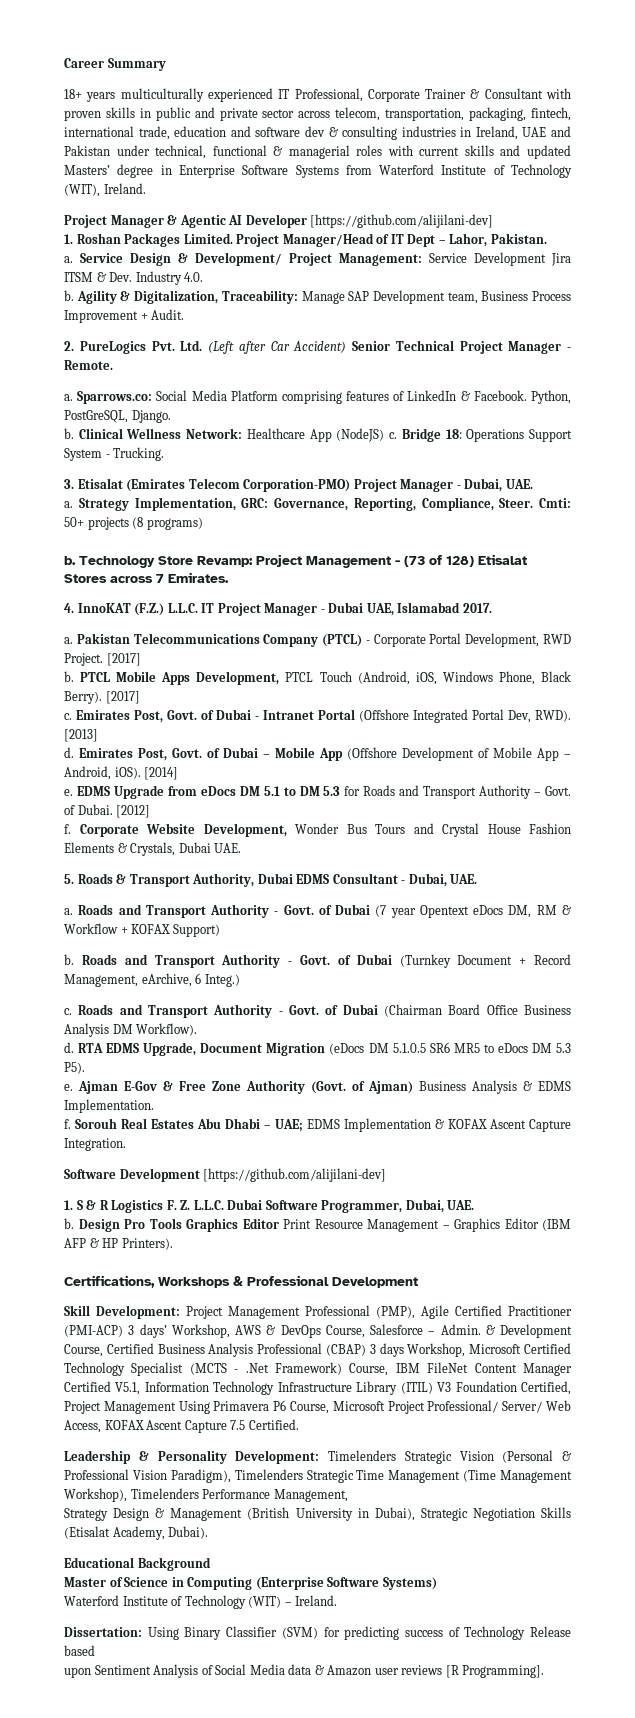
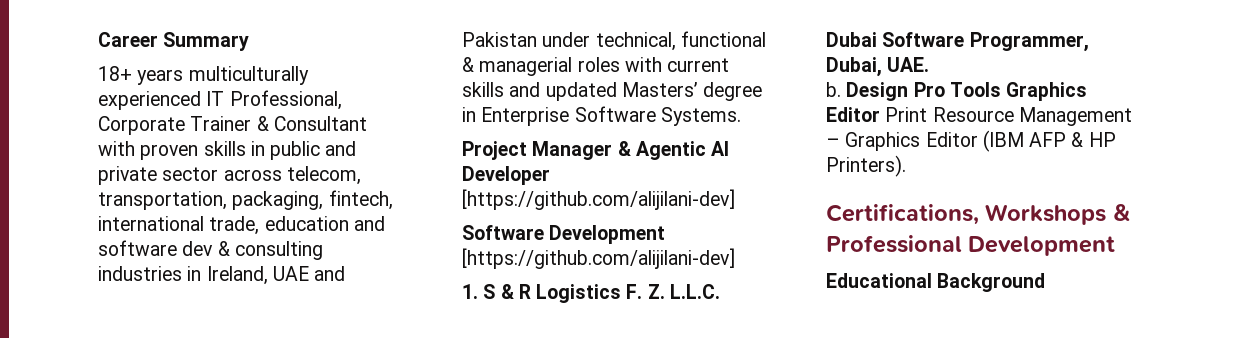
- 18+ years multiculturally experienced IT Professional, Corporate Trainer & Consultant with proven skills in public and private sector across telecom, transportation, packaging, fintech, international trade, education and software dev & consulting industries in Ireland, UAE and Pakistan under technical, functional & managerial roles with current skills and updated Masters’ degree in Enterprise Software Systems from Waterford Institute of Technology (WIT), Ireland.
+ 18+ years multiculturally experienced IT Professional, Corporate Trainer & Consultant with proven skills in public and private sector across telecom, transportation, packaging, fintech, international trade, education and software dev & consulting industries in Ireland, UAE and Pakistan under technical, functional & managerial roles with current skills and updated Masters’ degree in Enterprise Software Systems.
- 1. Roshan Packages Limited. Project Manager/Head of IT Dept – Lahor, Pakistan.
- a. Service Design & Development/ Project Management: Service Development Jira ITSM & Dev. Industry 4.0.
- b. Agility & Digitalization, Traceability: Manage SAP Development team, Business Process Improvement + Audit.
- 2. PureLogics Pvt. Ltd. (Left after Car Accident) Senior Technical Project Manager - Remote.
- a. Sparrows.co: Social Media Platform comprising features of LinkedIn & Facebook. Python, PostGreSQL, Django.
- b. Clinical Wellness Network: Healthcare App (NodeJS) c. Bridge 18: Operations Support System - Trucking.
- 3. Etisalat (Emirates Telecom Corporation-PMO) Project Manager - Dubai, UAE.
- a. Strategy Implementation, GRC: Governance, Reporting, Compliance, Steer. Cmti: 50+ projects (8 programs)
- b. Technology Store Revamp: Project Management - (73 of 128) Etisalat Stores across 7 Emirates.
- 4. InnoKAT (F.Z.) L.L.C. IT Project Manager - Dubai UAE, Islamabad 2017.
- a. Pakistan Telecommunications Company (PTCL) - Corporate Portal Development, RWD Project. [2017]
- b. PTCL Mobile Apps Development, PTCL Touch (Android, iOS, Windows Phone, Black Berry). [2017]
- c. Emirates Post, Govt. of Dubai - Intranet Portal (Offshore Integrated Portal Dev, RWD). [2013]
- d. Emirates Post, Govt. of Dubai – Mobile App (Offshore Development of Mobile App – Android, iOS). [2014]
- e. EDMS Upgrade from eDocs DM 5.1 to DM 5.3 for Roads and Transport Authority – Govt. of Dubai. [2012]
- f. Corporate Website Development, Wonder Bus Tours and Crystal House Fashion Elements & Crystals, Dubai UAE.
- 5. Roads & Transport Authority, Dubai EDMS Consultant - Dubai, UAE.
- a. Roads and Transport Authority - Govt. of Dubai (7 year Opentext eDocs DM, RM & Workflow + KOFAX Support)
- b. Roads and Transport Authority - Govt. of Dubai (Turnkey Document + Record Management, eArchive, 6 Integ.)
- c. Roads and Transport Authority - Govt. of Dubai (Chairman Board Office Business Analysis DM Workflow).
- d. RTA EDMS Upgrade, Document Migration (eDocs DM 5.1.0.5 SR6 MR5 to eDocs DM 5.3 P5).
- e. Ajman E-Gov & Free Zone Authority (Govt. of Ajman) Business Analysis & EDMS Implementation.
- f. Sorouh Real Estates Abu Dhabi – UAE; EDMS Implementation & KOFAX Ascent Capture Integration.
- Skill Development: Project Management Professional (PMP), Agile Certified Practitioner (PMI-ACP) 3 days’ Workshop, AWS & DevOps Course, Salesforce – Admin. & Development Course, Certified Business Analysis Professional (CBAP) 3 days Workshop, Microsoft Certified Technology Specialist (MCTS - .Net Framework) Course, IBM FileNet Content Manager Certified V5.1, Information Technology Infrastructure Library (ITIL) V3 Foundation Certified, Project Management Using Primavera P6 Course, Microsoft Project Professional/ Server/ Web Access, KOFAX Ascent Capture 7.5 Certified.
- Leadership & Personality Development: Timelenders Strategic Vision (Personal & Professional Vision Paradigm), Timelenders Strategic Time Management (Time Management Workshop), Timelenders Performance Management,
- Strategy Design & Management (British University in Dubai), Strategic Negotiation Skills (Etisalat Academy, Dubai).
  Educational Background
- Master of Science in Computing (Enterprise Software Systems)
- Waterford Institute of Technology (WIT) – Ireland.
- Dissertation: Using Binary Classifier (SVM) for predicting success of Technology Release based
- upon Sentiment Analysis of Social Media data & Amazon user reviews [R Programming].

